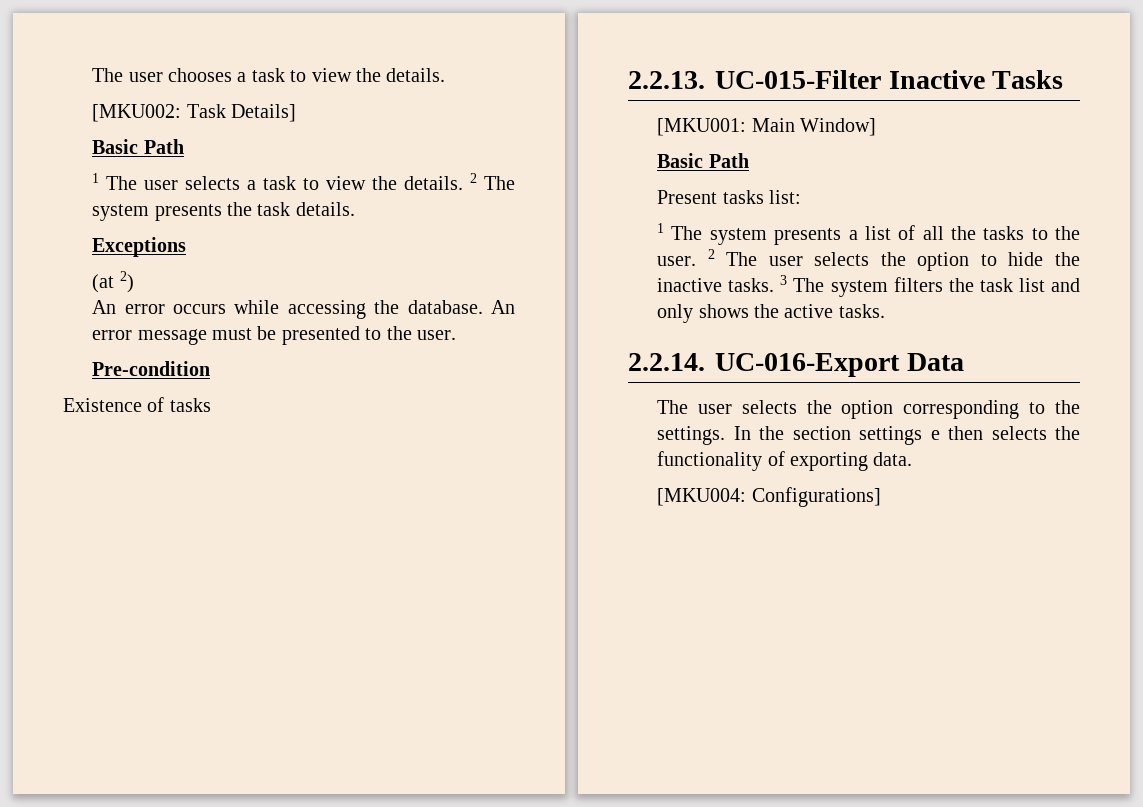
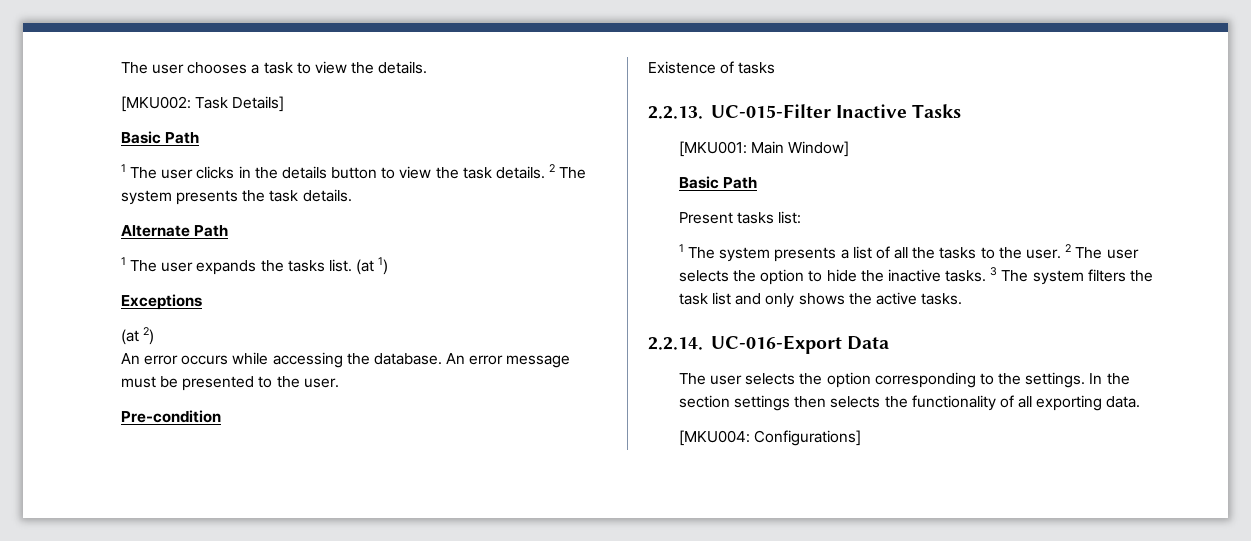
- 1 The user selects a task to view the details.
+ 1 The user clicks in the details button to view the task details.
+ Alternate Path
+ 1 The user expands the tasks list. (at 1)
- In the section settings e then selects the functionality of exporting data.
+ In the section settings then selects the functionality of all exporting data.

